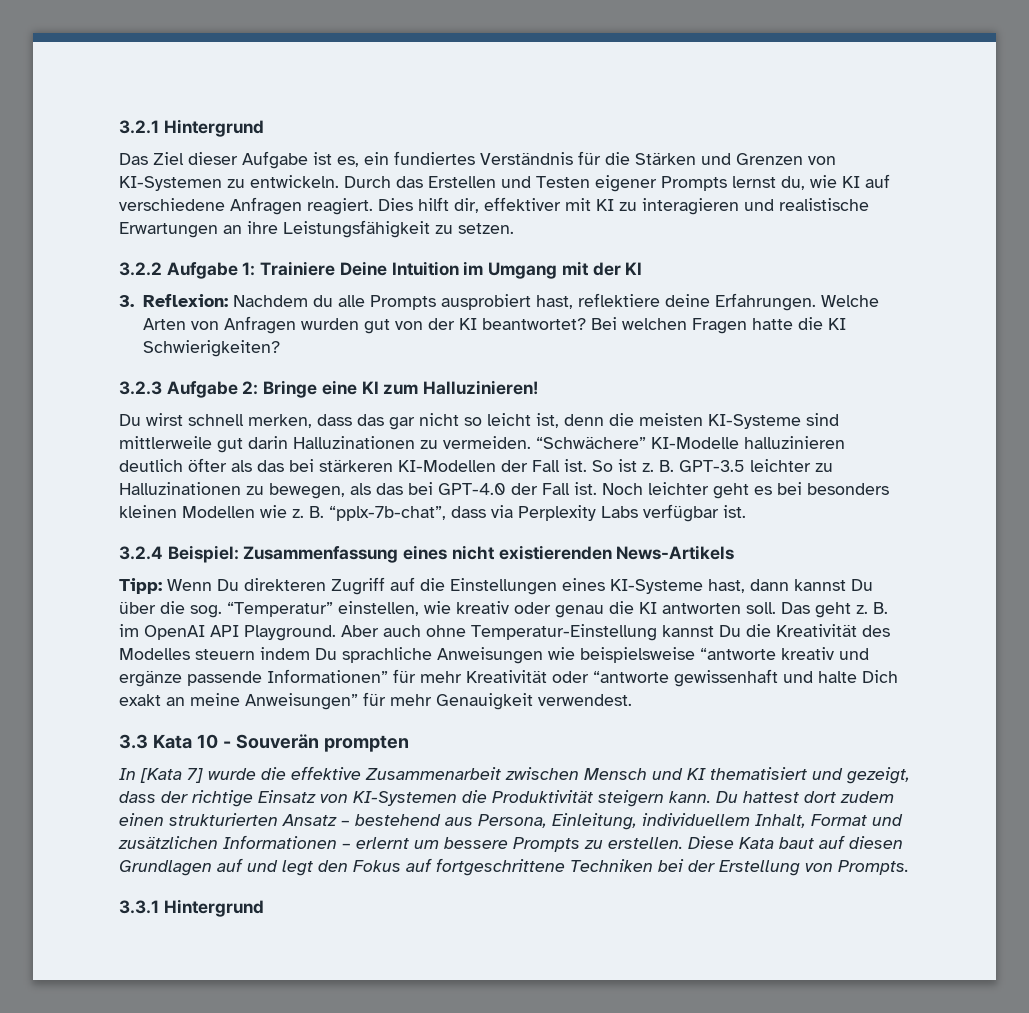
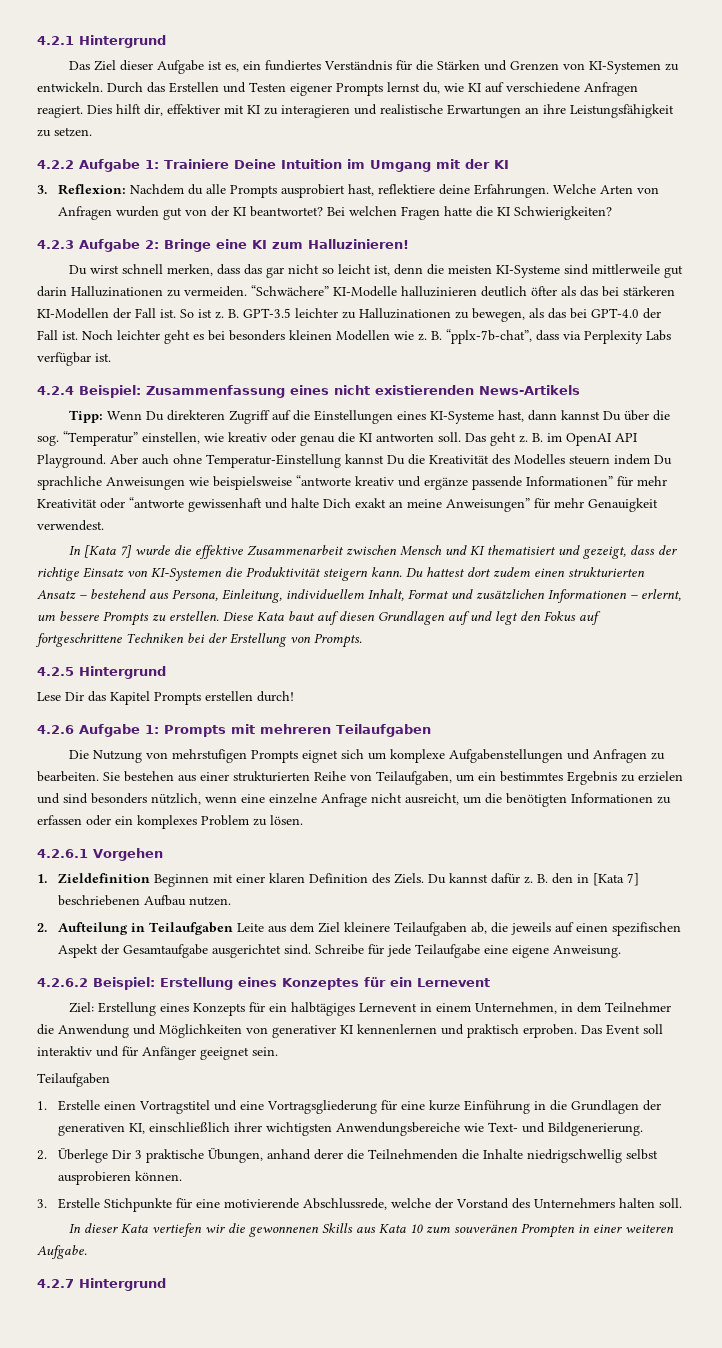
- 3.2.1 Hintergrund
+ 4.2.1 Hintergrund
- 3.2.2 Aufgabe 1: Trainiere Deine Intuition im Umgang mit der KI
+ 4.2.2 Aufgabe 1: Trainiere Deine Intuition im Umgang mit der KI
- 3.2.3 Aufgabe 2: Bringe eine KI zum Halluzinieren!
+ 4.2.3 Aufgabe 2: Bringe eine KI zum Halluzinieren!
- 3.2.4 Beispiel: Zusammenfassung eines nicht existierenden News-Artikels
+ 4.2.4 Beispiel: Zusammenfassung eines nicht existierenden News-Artikels
- 3.3 Kata 10 - Souverän prompten
- Du hattest dort zudem einen strukturierten Ansatz – bestehend aus Persona, Einleitung, individuellem Inhalt, Format und zusätzlichen Informationen – erlernt um bessere Prompts zu erstellen.
+ Du hattest dort zudem einen strukturierten Ansatz – bestehend aus Persona, Einleitung, individuellem Inhalt, Format und zusätzlichen Informationen – erlernt, um bessere Prompts zu erstellen.
- 3.3.1 Hintergrund
+ 4.2.5 Hintergrund
+ Lese Dir das Kapitel Prompts erstellen durch!
+ 4.2.6 Aufgabe 1: Prompts mit mehreren Teilaufgaben
+ Die Nutzung von mehrstufigen Prompts eignet sich um komplexe Aufgabenstellungen und Anfragen zu bearbeiten. Sie bestehen aus einer strukturierten Reihe von Teilaufgaben, um ein bestimmtes Ergebnis zu erzielen und sind besonders nützlich, wenn eine einzelne Anfrage nicht ausreicht, um die benötigten Informationen zu erfassen oder ein komplexes Problem zu lösen.
+ 4.2.6.1 Vorgehen
+ 1. Zieldefinition Beginnen mit einer klaren Definition des Ziels. Du kannst dafür z. B. den in [Kata 7] beschriebenen Aufbau nutzen.
+ 2. Aufteilung in Teilaufgaben Leite aus dem Ziel kleinere Teilaufgaben ab, die jeweils auf einen spezifischen Aspekt der Gesamtaufgabe ausgerichtet sind. Schreibe für jede Teilaufgabe eine eigene Anweisung.
+ 4.2.6.2 Beispiel: Erstellung eines Konzeptes für ein Lernevent
+ Ziel: Erstellung eines Konzepts für ein halbtägiges Lernevent in einem Unternehmen, in dem Teilnehmer die Anwendung und Möglichkeiten von generativer KI kennenlernen und praktisch erproben. Das Event soll interaktiv und für Anfänger geeignet sein.
+ Teilaufgaben
+ 1. Erstelle einen Vortragstitel und eine Vortragsgliederung für eine kurze Einführung in die Grundlagen der generativen KI, einschließlich ihrer wichtigsten Anwendungsbereiche wie Text- und Bildgenerierung.
+ 2. Überlege Dir 3 praktische Übungen, anhand derer die Teilnehmenden die Inhalte niedrigschwellig selbst ausprobieren können.
+ 3. Erstelle Stichpunkte für eine motivierende Abschlussrede, welche der Vorstand des Unternehmers halten soll.
+ In dieser Kata vertiefen wir die gewonnenen Skills aus Kata 10 zum souveränen Prompten in einer weiteren Aufgabe.
+ 4.2.7 Hintergrund

